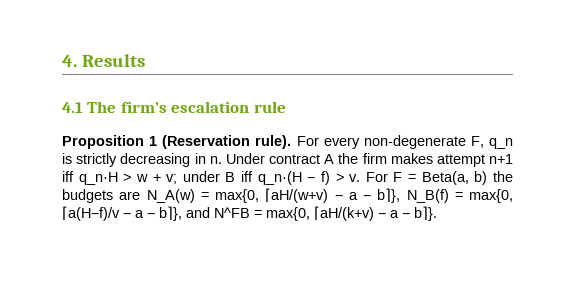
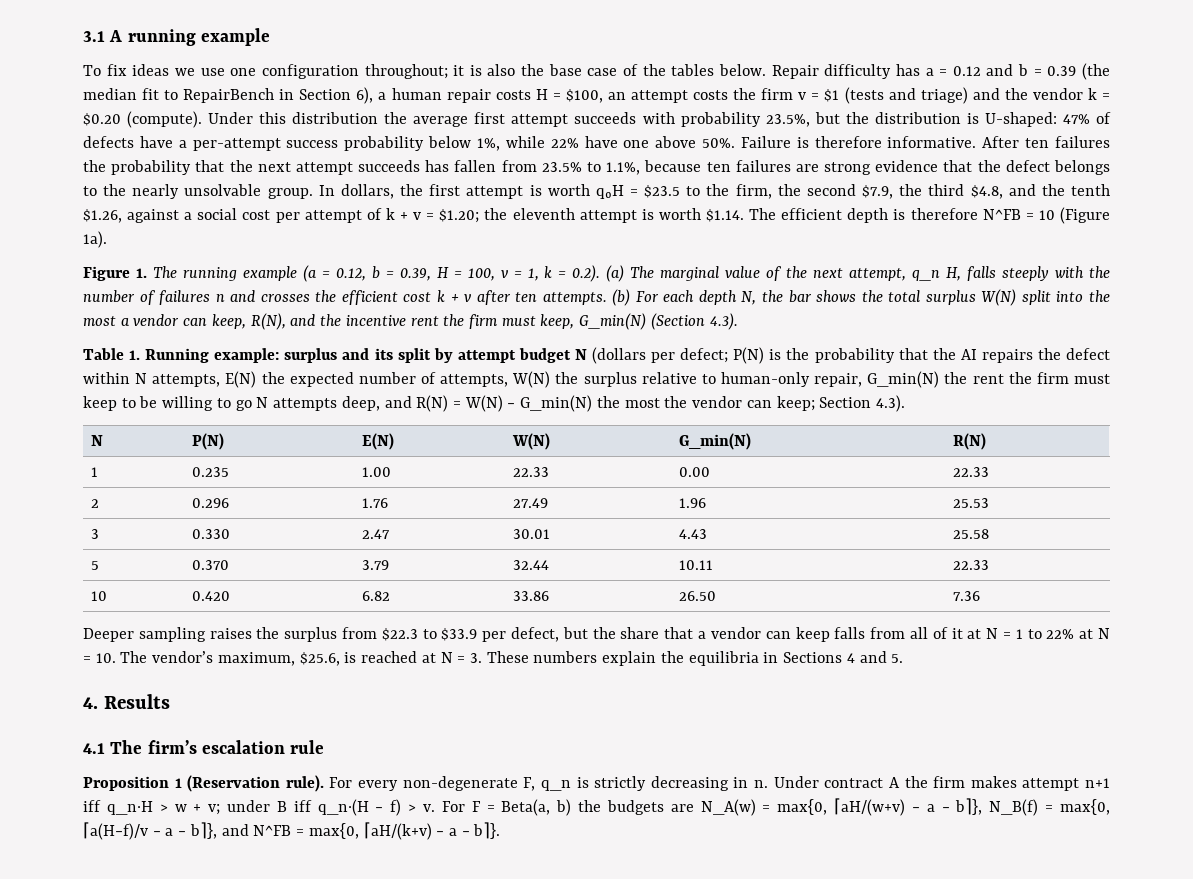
+ 3.1 A running example
+ To fix ideas we use one configuration throughout; it is also the base case of the tables below. Repair difficulty has a = 0.12 and b = 0.39 (the median fit to RepairBench in Section 6), a human repair costs H = $100, an attempt costs the firm v = $1 (tests and triage) and the vendor k = $0.20 (compute). Under this distribution the average first attempt succeeds with probability 23.5%, but the distribution is U-shaped: 47% of defects have a per-attempt success probability below 1%, while 22% have one above 50%. Failure is therefore informative. After ten failures the probability that the next attempt succeeds has fallen from 23.5% to 1.1%, because ten failures are strong evidence that the defect belongs to the nearly unsolvable group. In dollars, the first attempt is worth q₀H = $23.5 to the firm, the second $7.9, the third $4.8, and the tenth $1.26, against a social cost per attempt of k + v = $1.20; the eleventh attempt is worth $1.14. The efficient depth is therefore N^FB = 10 (Figure 1a).
+ Figure 1. The running example (a = 0.12, b = 0.39, H = 100, v = 1, k = 0.2). (a) The marginal value of the next attempt, q_n H, falls steeply with the number of failures n and crosses the efficient cost k + v after ten attempts. (b) For each depth N, the bar shows the total surplus W(N) split into the most a vendor can keep, R(N), and the incentive rent the firm must keep, G_min(N) (Section 4.3).
+ Table 1. Running example: surplus and its split by attempt budget N (dollars per defect; P(N) is the probability that the AI repairs the defect within N attempts, E(N) the expected number of attempts, W(N) the surplus relative to human-only repair, G_min(N) the rent the firm must keep to be willing to go N attempts deep, and R(N) = W(N) − G_min(N) the most the vendor can keep; Section 4.3).
+ N | P(N) | E(N) | W(N) | G_min(N) | R(N)
+ 1 | 0.235 | 1.00 | 22.33 | 0.00 | 22.33
+ 2 | 0.296 | 1.76 | 27.49 | 1.96 | 25.53
+ 3 | 0.330 | 2.47 | 30.01 | 4.43 | 25.58
+ 5 | 0.370 | 3.79 | 32.44 | 10.11 | 22.33
+ 10 | 0.420 | 6.82 | 33.86 | 26.50 | 7.36
+ Deeper sampling raises the surplus from $22.3 to $33.9 per defect, but the share that a vendor can keep falls from all of it at N = 1 to 22% at N = 10. The vendor’s maximum, $25.6, is reached at N = 3. These numbers explain the equilibria in Sections 4 and 5.

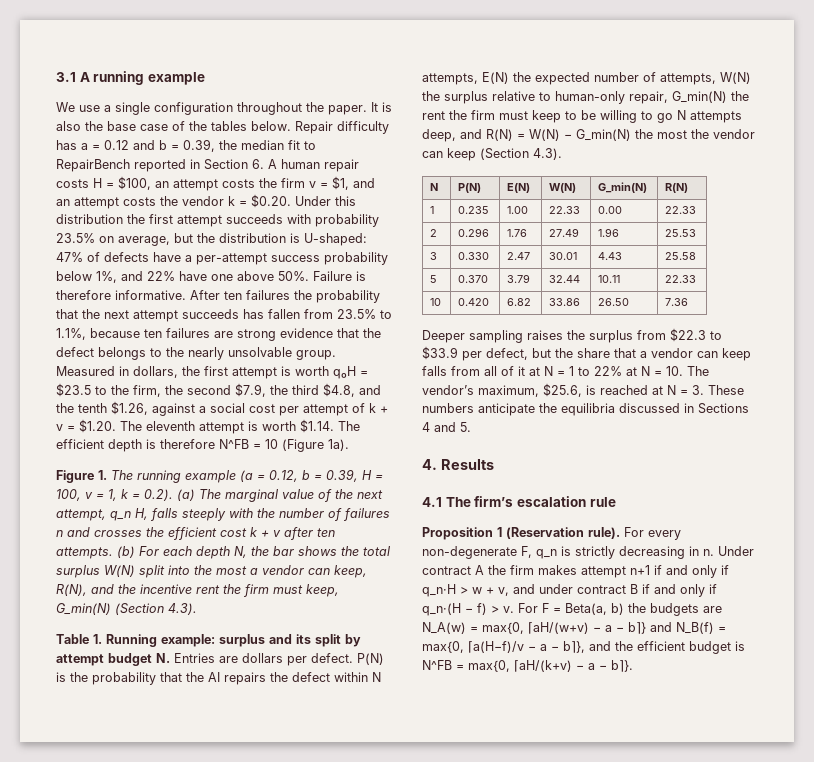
- To fix ideas we use one configuration throughout; it is also the base case of the tables below.
+ We use a single configuration throughout the paper. It is also the base case of the tables below.
- Repair difficulty has a = 0.12 and b = 0.39 (the median fit to RepairBench in Section 6), a human repair costs H = $100, an attempt costs the firm v = $1 (tests and triage) and the vendor k = $0.20 (compute). Under this distribution the average first attempt succeeds with probability 23.5%, but the distribution is U-shaped:
+ Repair difficulty has a = 0.12 and b = 0.39, the median fit to RepairBench reported in Section 6. A human repair costs H = $100, an attempt costs the firm v = $1, and an attempt costs the vendor k = $0.20. Under this distribution the first attempt succeeds with probability 23.5% on average, but the distribution is U-shaped:
- 47% of defects have a per-attempt success probability below 1%, while 22% have one above 50%.
+ 47% of defects have a per-attempt success probability below 1%, and 22% have one above 50%.
- In dollars, the first attempt is worth q₀H = $23.5 to the firm, the second $7.9, the third $4.8, and the tenth $1.26, against a social cost per attempt of k + v = $1.20; the eleventh attempt is worth $1.14. The efficient depth is therefore N^FB = 10 (Figure 1a).
+ Measured in dollars, the first attempt is worth q₀H = $23.5 to the firm, the second $7.9, the third $4.8, and the tenth $1.26, against a social cost per attempt of k + v = $1.20. The eleventh attempt is worth $1.14. The efficient depth is therefore N^FB = 10 (Figure 1a).
- surplus and its split by attempt budget N (dollars per defect;
+ surplus and its split by attempt budget N. Entries are dollars per defect.
- P(N) is the probability that the AI repairs the defect within N attempts, E(N) the expected number of attempts, W(N) the surplus relative to human-only repair, G_min(N) the rent the firm must keep to be willing to go N attempts deep, and R(N) = W(N) − G_min(N) the most the vendor can keep; Section 4.3).
+ P(N) is the probability that the AI repairs the defect within N attempts, E(N) the expected number of attempts, W(N) the surplus relative to human-only repair, G_min(N) the rent the firm must keep to be willing to go N attempts deep, and R(N) = W(N) − G_min(N) the most the vendor can keep (Section 4.3).
- Deeper sampling raises the surplus from $22.3 to $33.9 per defect, but the share that a vendor can keep falls from all of it at N = 1 to 22% at N = 10. The vendor’s maximum, $25.6, is reached at N = 3. These numbers explain the equilibria in Sections 4 and 5.
+ Deeper sampling raises the surplus from $22.3 to $33.9 per defect, but the share that a vendor can keep falls from all of it at N = 1 to 22% at N = 10. The vendor’s maximum, $25.6, is reached at N = 3. These numbers anticipate the equilibria discussed in Sections 4 and 5.
- Under contract A the firm makes attempt n+1 iff q_n·H > w + v; under B iff q_n·(H − f) > v.
+ Under contract A the firm makes attempt n+1 if and only if q_n·H > w + v, and under contract B if and only if q_n·(H − f) > v.
- For F = Beta(a, b) the budgets are N_A(w) = max{0, ⌈aH/(w+v) − a − b⌉}, N_B(f) = max{0, ⌈a(H−f)/v − a − b⌉}, and N^FB = max{0, ⌈aH/(k+v) − a − b⌉}.
+ For F = Beta(a, b) the budgets are N_A(w) = max{0, ⌈aH/(w+v) − a − b⌉} and N_B(f) = max{0, ⌈a(H−f)/v − a − b⌉}, and the efficient budget is N^FB = max{0, ⌈aH/(k+v) − a − b⌉}.

